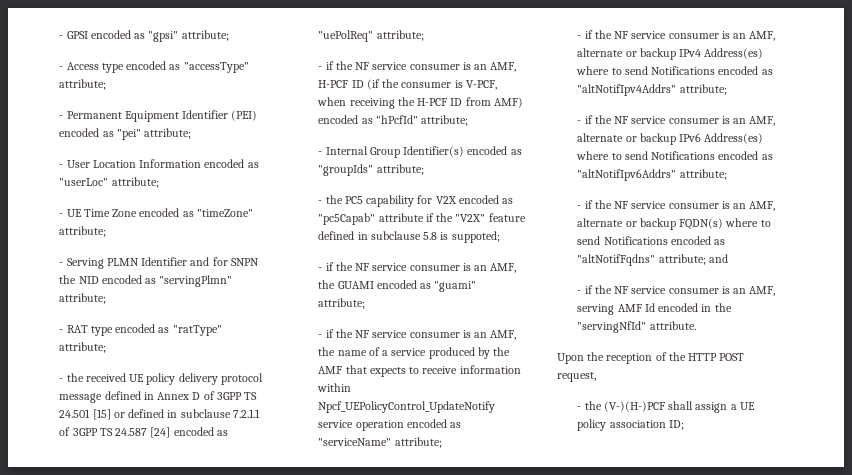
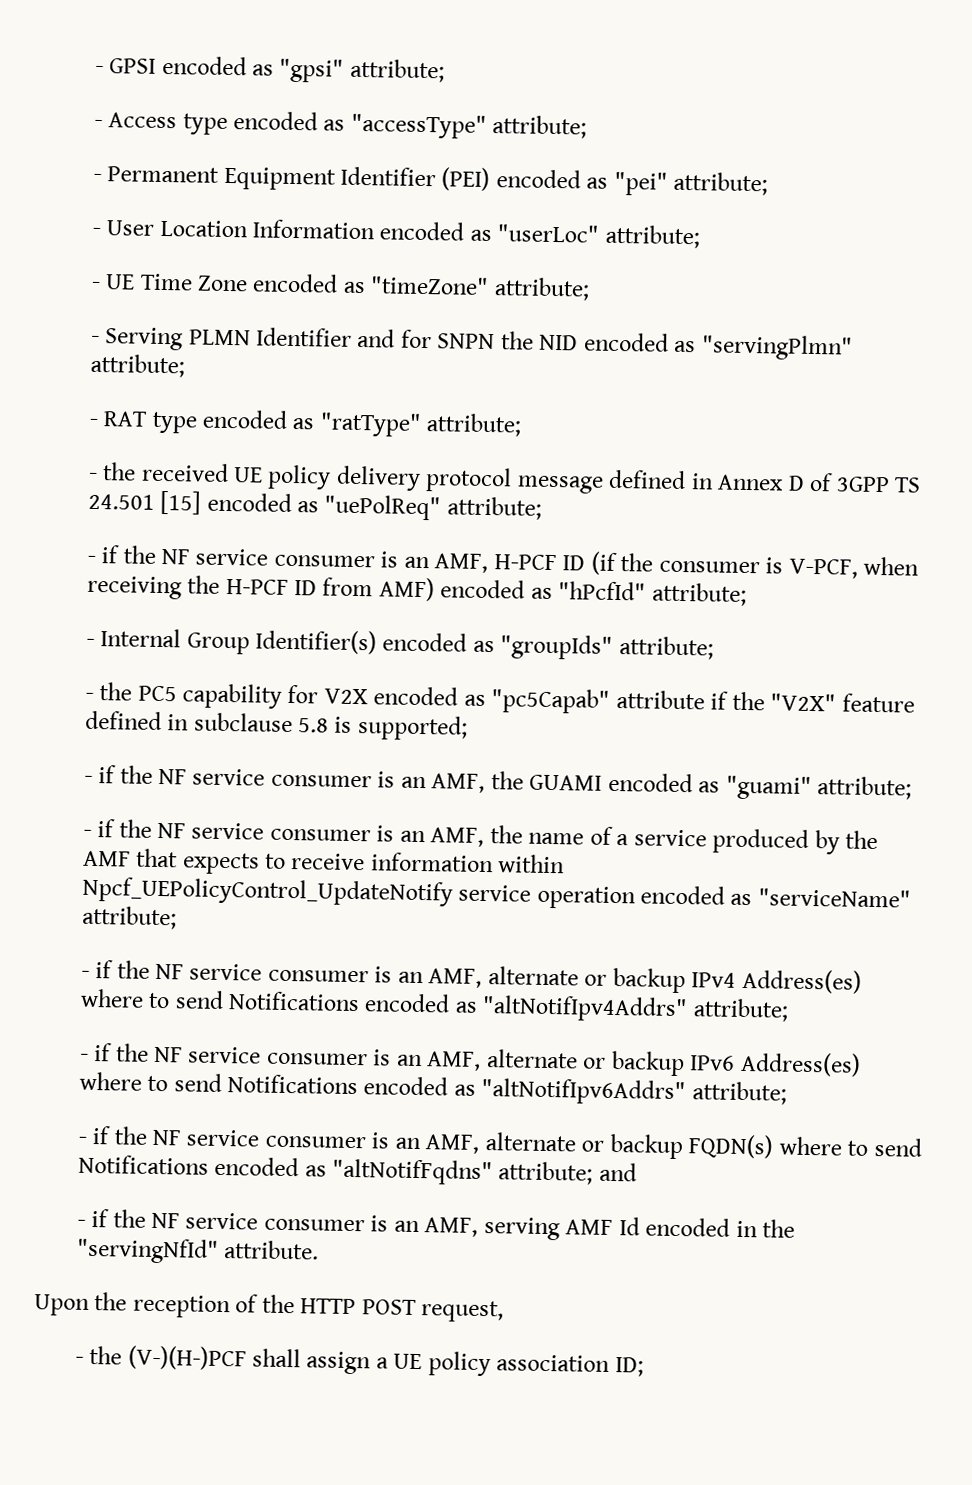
- - the received UE policy delivery protocol message defined in Annex D of 3GPP TS 24.501 [15] or defined in subclause 7.2.1.1 of 3GPP TS 24.587 [24] encoded as "uePolReq" attribute;
+ - the received UE policy delivery protocol message defined in Annex D of 3GPP TS 24.501 [15] encoded as "uePolReq" attribute;
- - the PC5 capability for V2X encoded as "pc5Capab" attribute if the "V2X" feature defined in subclause 5.8 is suppoted;
+ - the PC5 capability for V2X encoded as "pc5Capab" attribute if the "V2X" feature defined in subclause 5.8 is supported;

